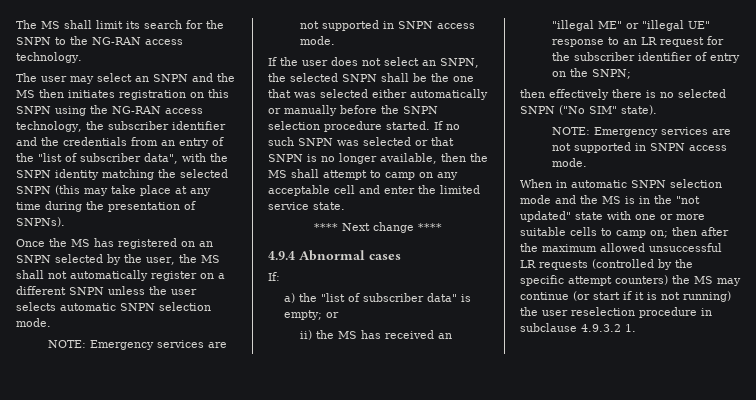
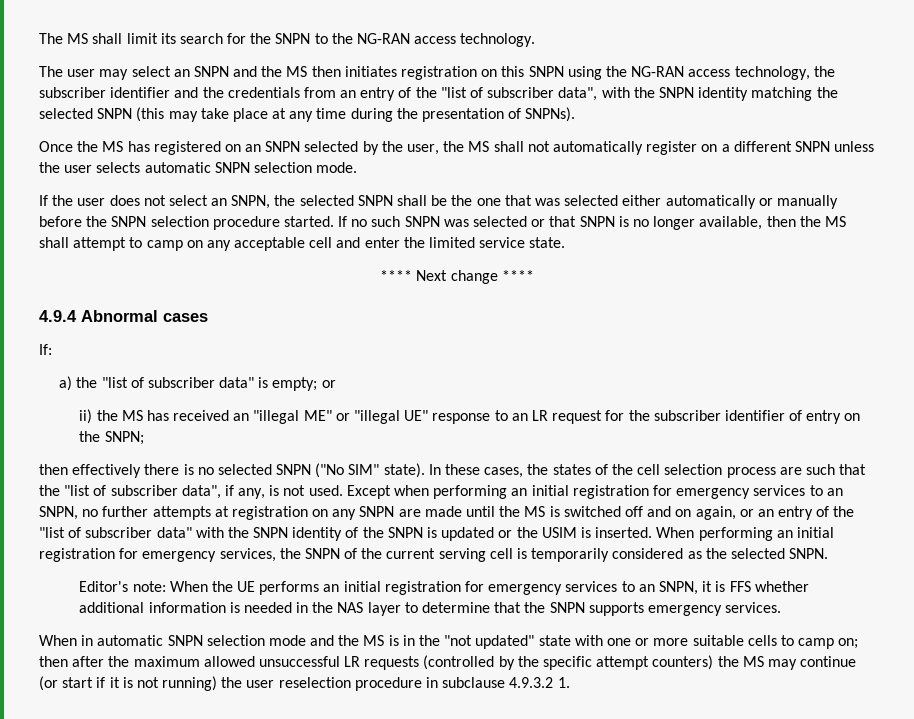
  Once the MS has registered on an SNPN selected by the user, the MS shall not automatically register on a different SNPN unless the user selects automatic SNPN selection mode.
- NOTE: Emergency services are not supported in SNPN access mode.
- then effectively there is no selected SNPN ("No SIM" state).
- NOTE: Emergency services are not supported in SNPN access mode.
+ then effectively there is no selected SNPN ("No SIM" state). In these cases, the states of the cell selection process are such that the "list of subscriber data", if any, is not used. Except when performing an initial registration for emergency services to an SNPN, no further attempts at registration on any SNPN are made until the MS is switched off and on again, or an entry of the "list of subscriber data" with the SNPN identity of the SNPN is updated or the USIM is inserted. When performing an initial registration for emergency services, the SNPN of the current serving cell is temporarily considered as the selected SNPN.
+ Editor's note: When the UE performs an initial registration for emergency services to an SNPN, it is FFS whether additional information is needed in the NAS layer to determine that the SNPN supports emergency services.

